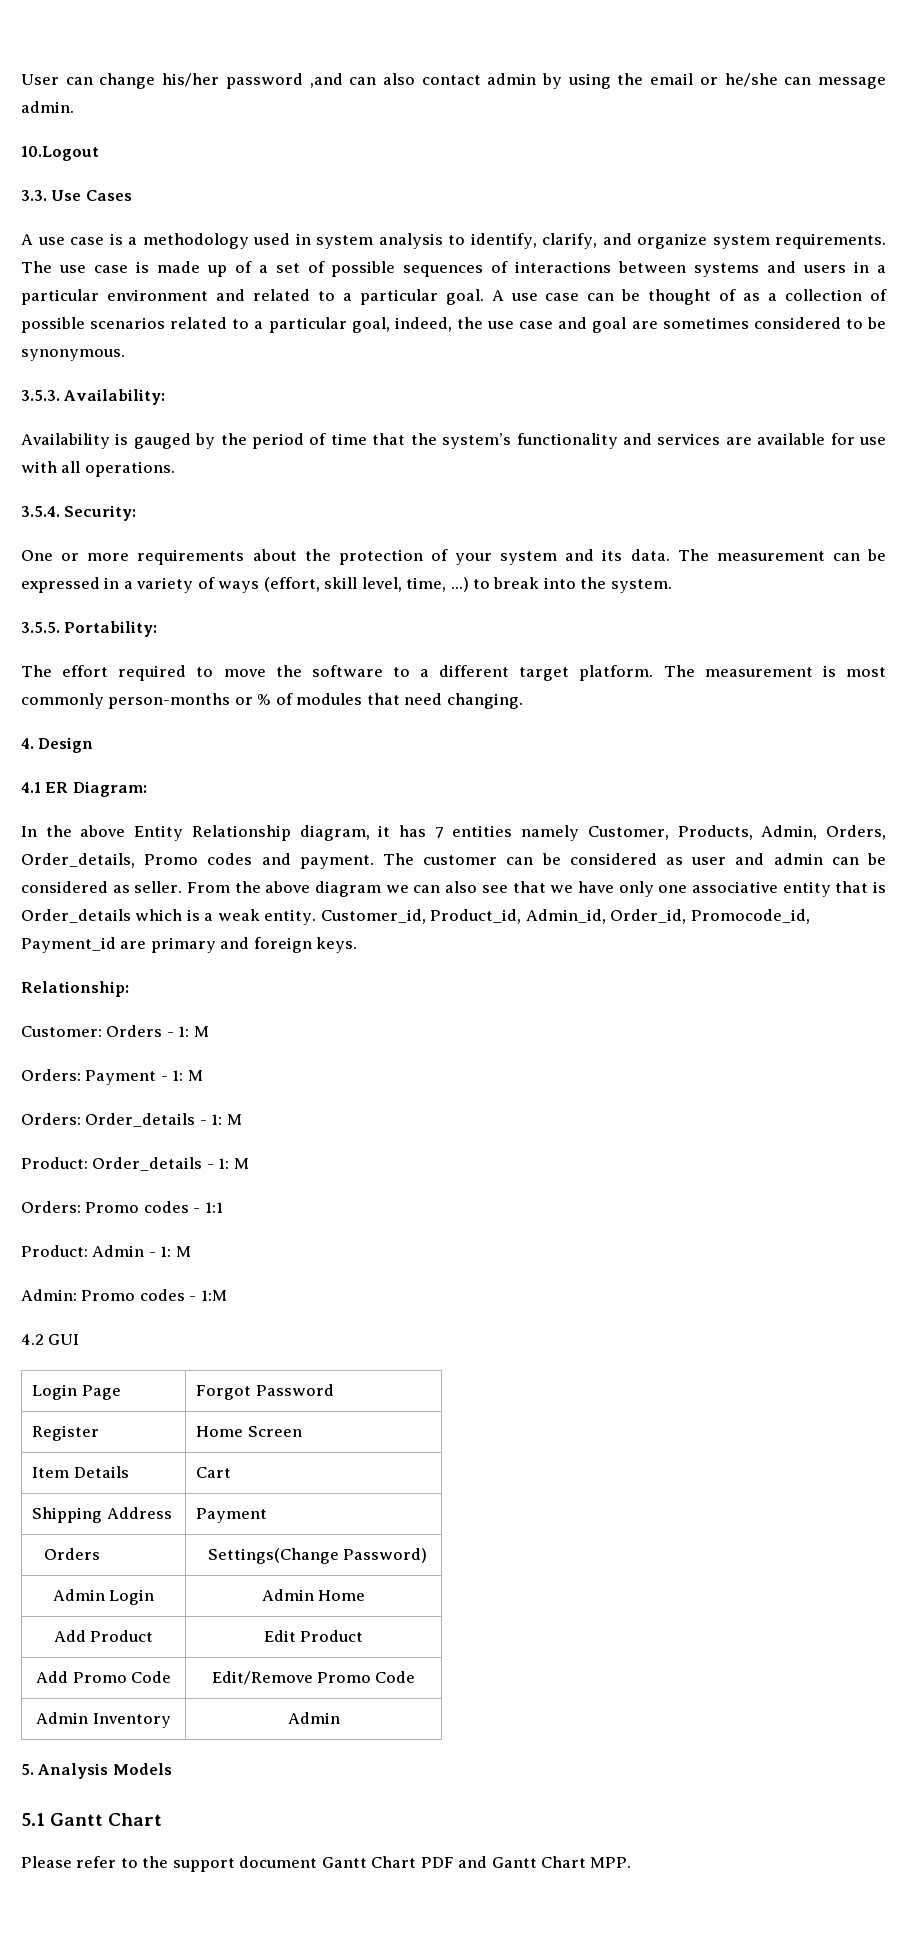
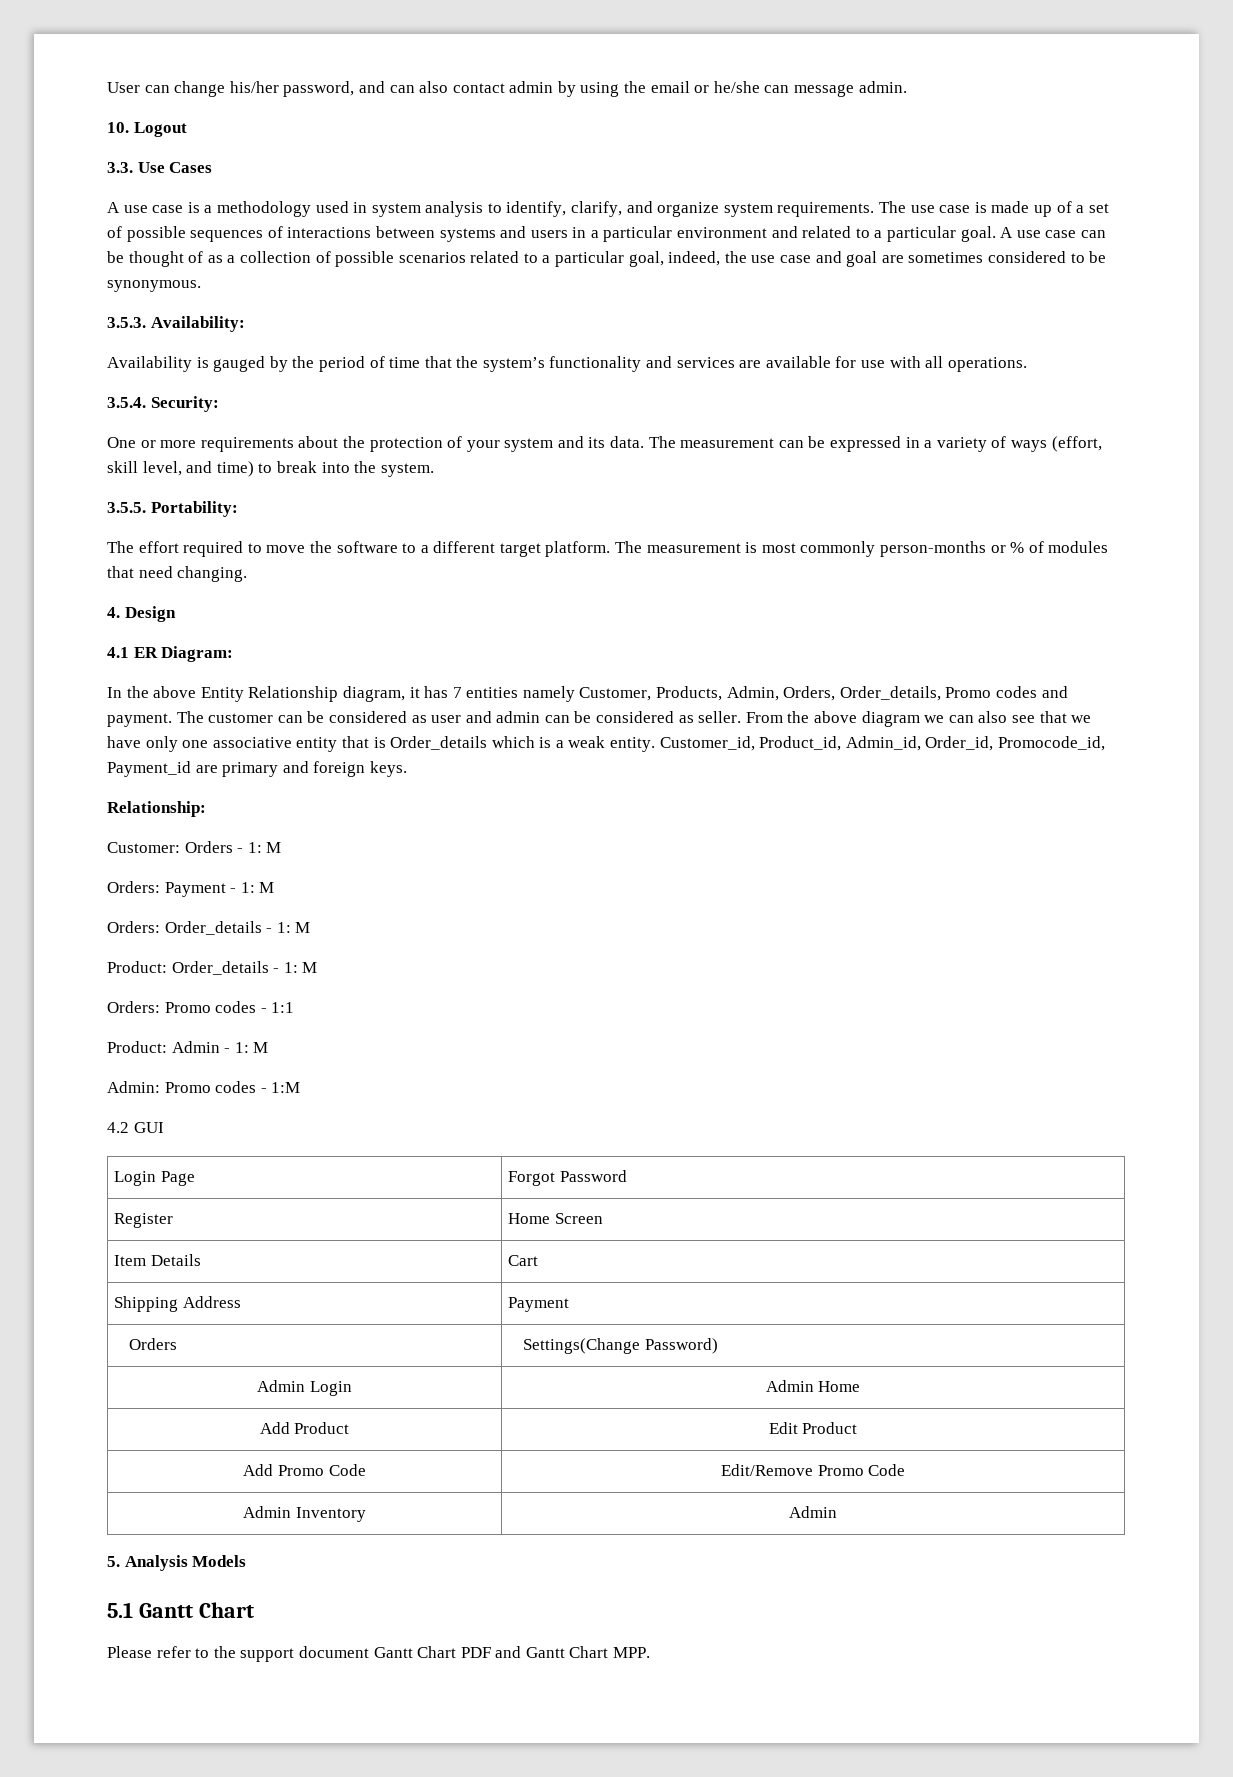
- User can change his/her password ,and can also contact admin by using the email or he/she can message admin.
+ User can change his/her password, and can also contact admin by using the email or he/she can message admin.
- 10.Logout
+ 10. Logout
- The measurement can be expressed in a variety of ways (effort, skill level, time, ...) to break into the system.
+ The measurement can be expressed in a variety of ways (effort, skill level, and time) to break into the system.

